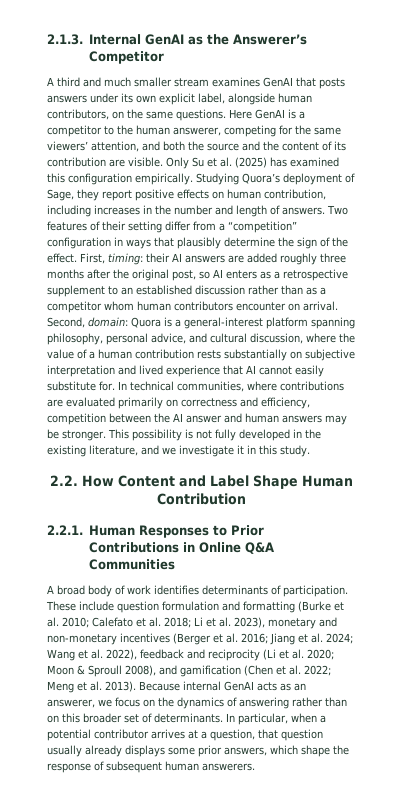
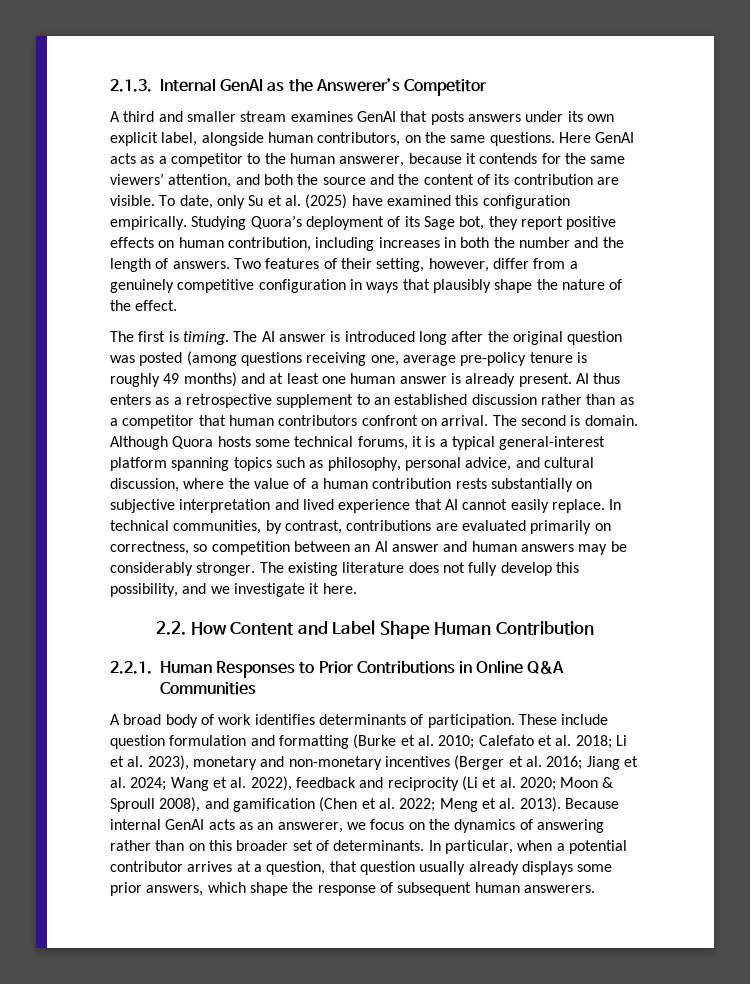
- A third and much smaller stream examines GenAI that posts answers under its own explicit label, alongside human contributors, on the same questions.
+ A third and smaller stream examines GenAI that posts answers under its own explicit label, alongside human contributors, on the same questions.
- Here GenAI is a competitor to the human answerer, competing for the same viewers’ attention, and both the source and the content of its contribution are visible.
+ Here GenAI acts as a competitor to the human answerer, because it contends for the same viewers’ attention, and both the source and the content of its contribution are visible.
- Only Su et al. (2025) has examined this configuration empirically.
+ To date, only Su et al. (2025) have examined this configuration empirically.
- Studying Quora’s deployment of Sage, they report positive effects on human contribution, including increases in the number and length of answers.
+ Studying Quora’s deployment of its Sage bot, they report positive effects on human contribution, including increases in both the number and the length of answers.
- Two features of their setting differ from a “competition” configuration in ways that plausibly determine the sign of the effect. First, timing: their AI answers are added roughly three months after the original post, so AI enters as a retrospective supplement to an established discussion rather than as a competitor whom human contributors encounter on arrival.
+ Two features of their setting, however, differ from a genuinely competitive configuration in ways that plausibly shape the nature of the effect.
+ The first is timing. The AI answer is introduced long after the original question was posted (among questions receiving one, average pre-policy tenure is roughly 49 months) and at least one human answer is already present. AI thus enters as a retrospective supplement to an established discussion rather than as a competitor that human contributors confront on arrival.
- Second, domain: Quora is a general-interest platform spanning philosophy, personal advice, and cultural discussion, where the value of a human contribution rests substantially on subjective interpretation and lived experience that AI cannot easily substitute for.
+ The second is domain. Although Quora hosts some technical forums, it is a typical general-interest platform spanning topics such as philosophy, personal advice, and cultural discussion, where the value of a human contribution rests substantially on subjective interpretation and lived experience that AI cannot easily replace.
- In technical communities, where contributions are evaluated primarily on correctness and efficiency, competition between the AI answer and human answers may be stronger. This possibility is not fully developed in the existing literature, and we investigate it in this study.
+ In technical communities, by contrast, contributions are evaluated primarily on correctness, so competition between an AI answer and human answers may be considerably stronger. The existing literature does not fully develop this possibility, and we investigate it here.

